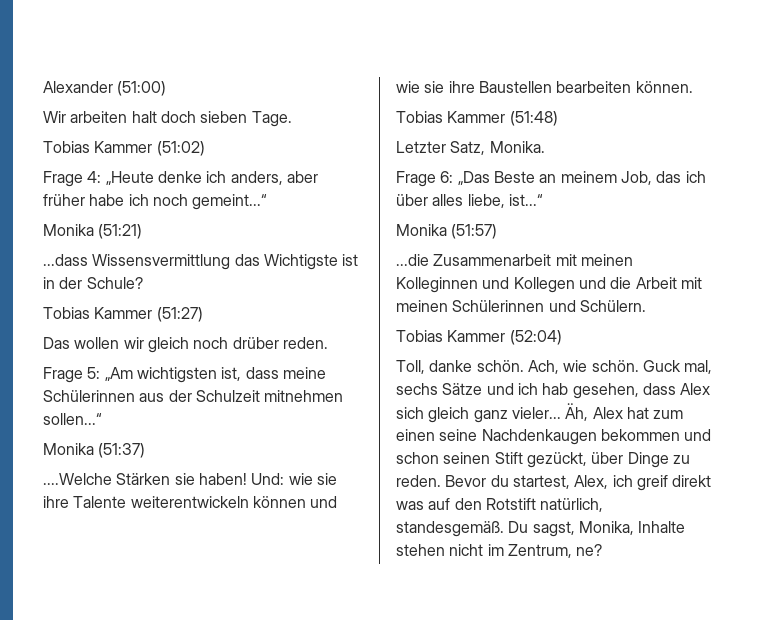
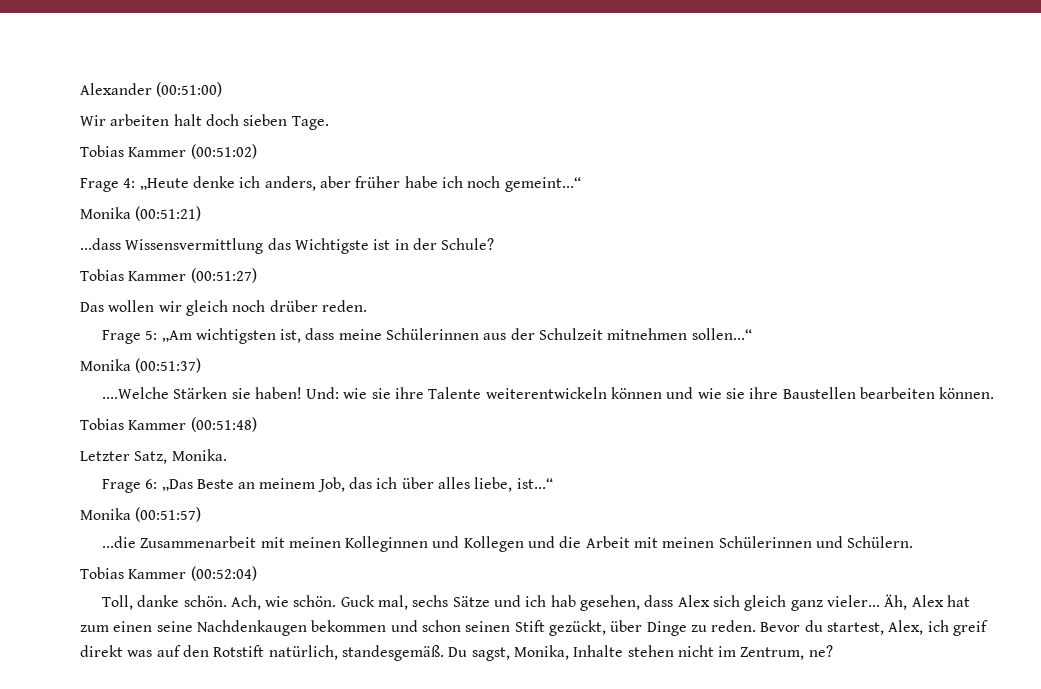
- Alexander (51:00)
+ Alexander (00:51:00)
- Tobias Kammer (51:02)
+ Tobias Kammer (00:51:02)
- Monika (51:21)
+ Monika (00:51:21)
- Tobias Kammer (51:27)
+ Tobias Kammer (00:51:27)
- Monika (51:37)
+ Monika (00:51:37)
- Tobias Kammer (51:48)
+ Tobias Kammer (00:51:48)
- Monika (51:57)
+ Monika (00:51:57)
- Tobias Kammer (52:04)
+ Tobias Kammer (00:52:04)

